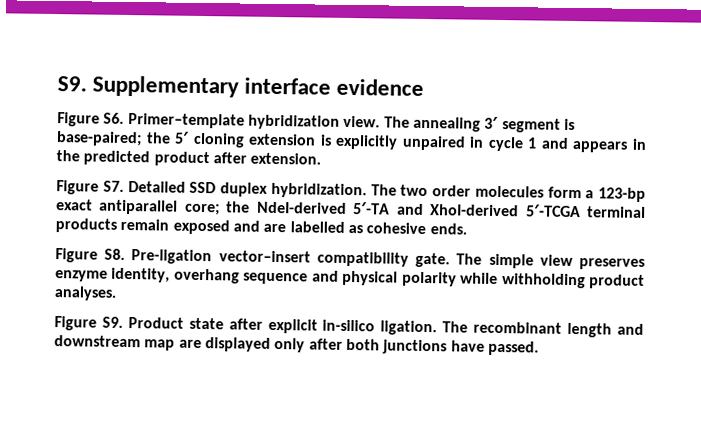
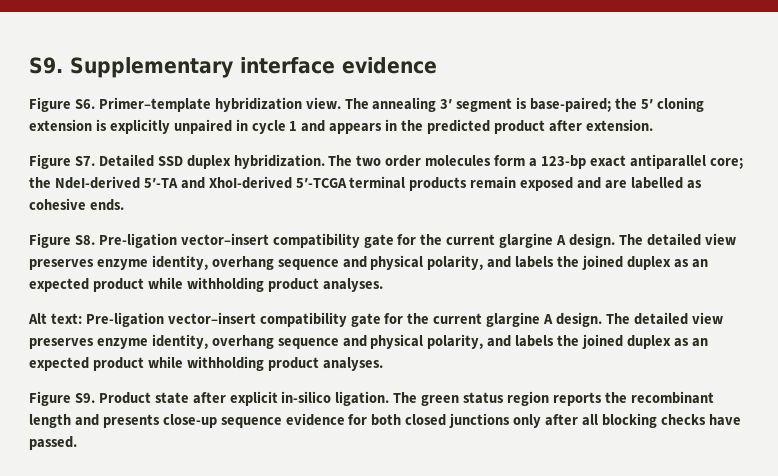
- Figure S8. Pre-ligation vector–insert compatibility gate. The simple view preserves enzyme identity, overhang sequence and physical polarity while withholding product analyses.
+ Figure S8. Pre-ligation vector–insert compatibility gate for the current glargine A design. The detailed view preserves enzyme identity, overhang sequence and physical polarity, and labels the joined duplex as an expected product while withholding product analyses.
+ Alt text: Pre-ligation vector–insert compatibility gate for the current glargine A design. The detailed view preserves enzyme identity, overhang sequence and physical polarity, and labels the joined duplex as an expected product while withholding product analyses.
- The recombinant length and downstream map are displayed only after both junctions have passed.
+ The green status region reports the recombinant length and presents close-up sequence evidence for both closed junctions only after all blocking checks have passed.

